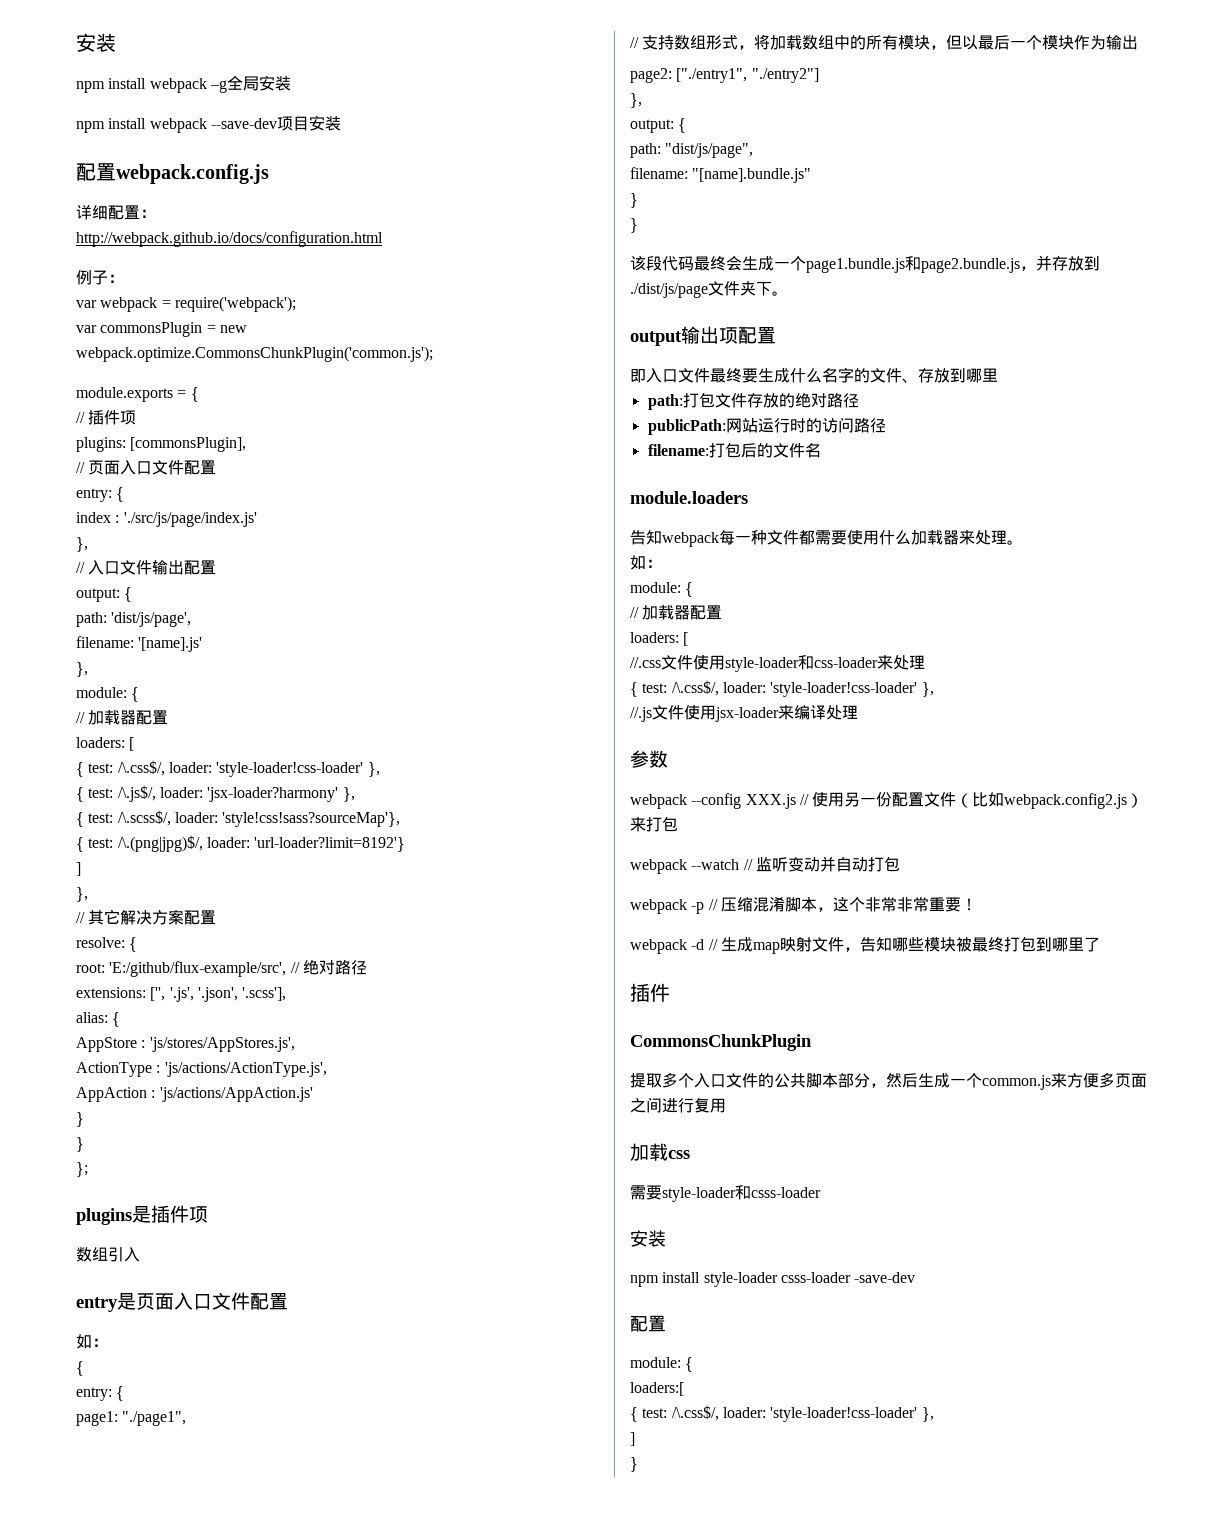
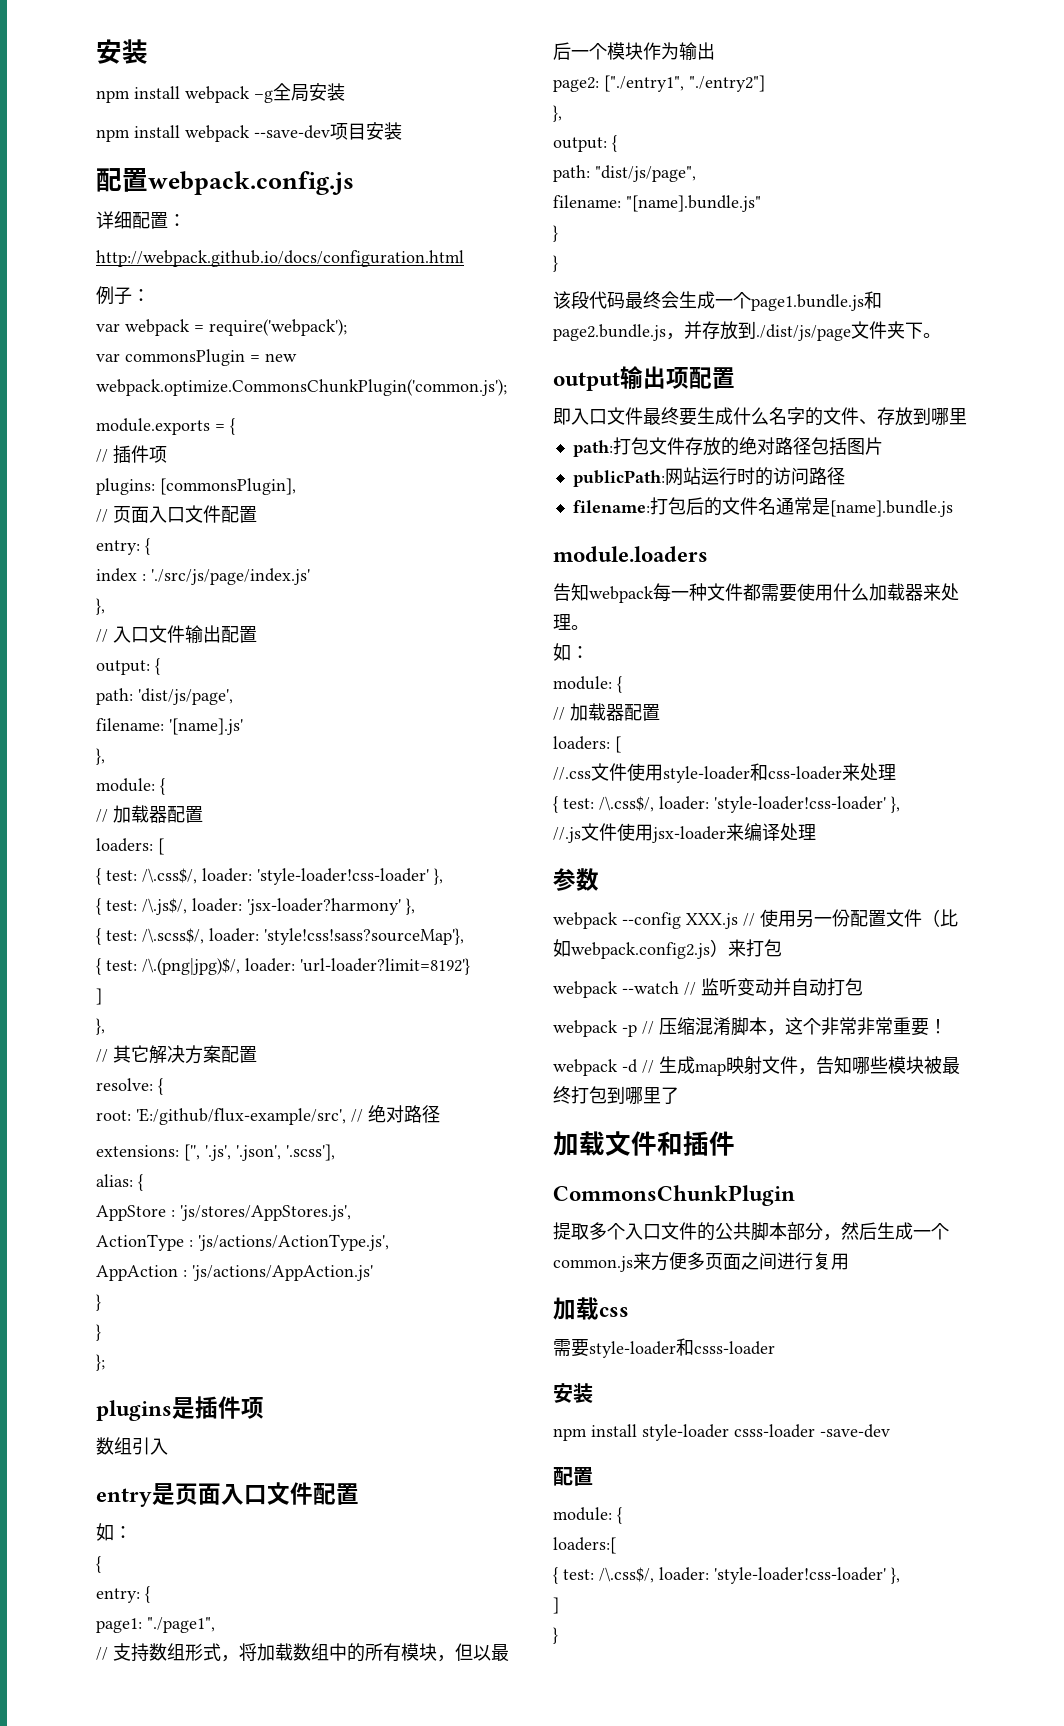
- path:打包文件存放的绝对路径
+ path:打包文件存放的绝对路径包括图片
- filename:打包后的文件名
+ filename:打包后的文件名通常是[name].bundle.js
  webpack -d // 生成map映射文件，告知哪些模块被最终打包到哪里了
- 插件
+ 加载文件和插件

